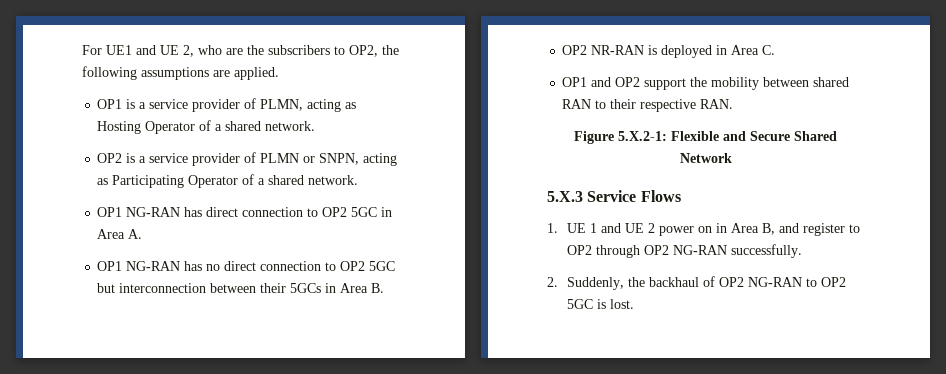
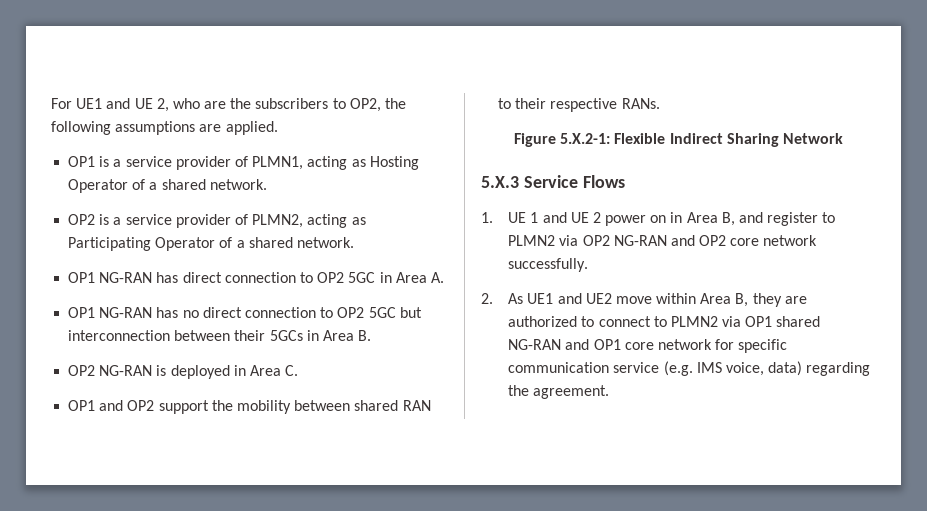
- OP1 is a service provider of PLMN, acting as Hosting Operator of a shared network.
+ OP1 is a service provider of PLMN1, acting as Hosting Operator of a shared network.
- OP2 is a service provider of PLMN or SNPN, acting as Participating Operator of a shared network.
+ OP2 is a service provider of PLMN2, acting as Participating Operator of a shared network.
- OP2 NR-RAN is deployed in Area C.
+ OP2 NG-RAN is deployed in Area C.
- OP1 and OP2 support the mobility between shared RAN to their respective RAN.
+ OP1 and OP2 support the mobility between shared RAN to their respective RANs.
- Figure 5.X.2-1: Flexible and Secure Shared Network
+ Figure 5.X.2-1: Flexible Indirect Sharing Network
- 1. UE 1 and UE 2 power on in Area B, and register to OP2 through OP2 NG-RAN successfully.
- 2. Suddenly, the backhaul of OP2 NG-RAN to OP2 5GC is lost.
+ 1. UE 1 and UE 2 power on in Area B, and register to PLMN2 via OP2 NG-RAN and OP2 core network successfully.
+ 2. As UE1 and UE2 move within Area B, they are authorized to connect to PLMN2 via OP1 shared NG-RAN and OP1 core network for specific communication service (e.g. IMS voice, data) regarding the agreement.

